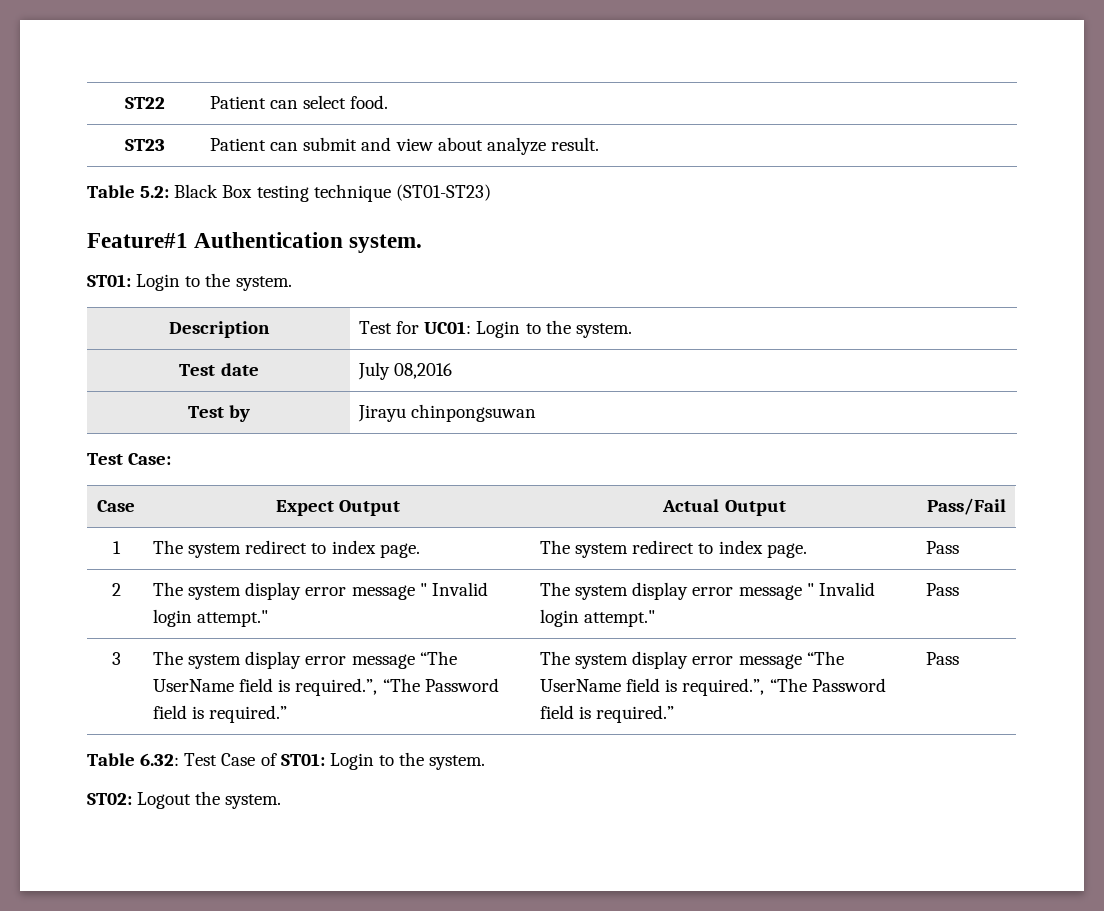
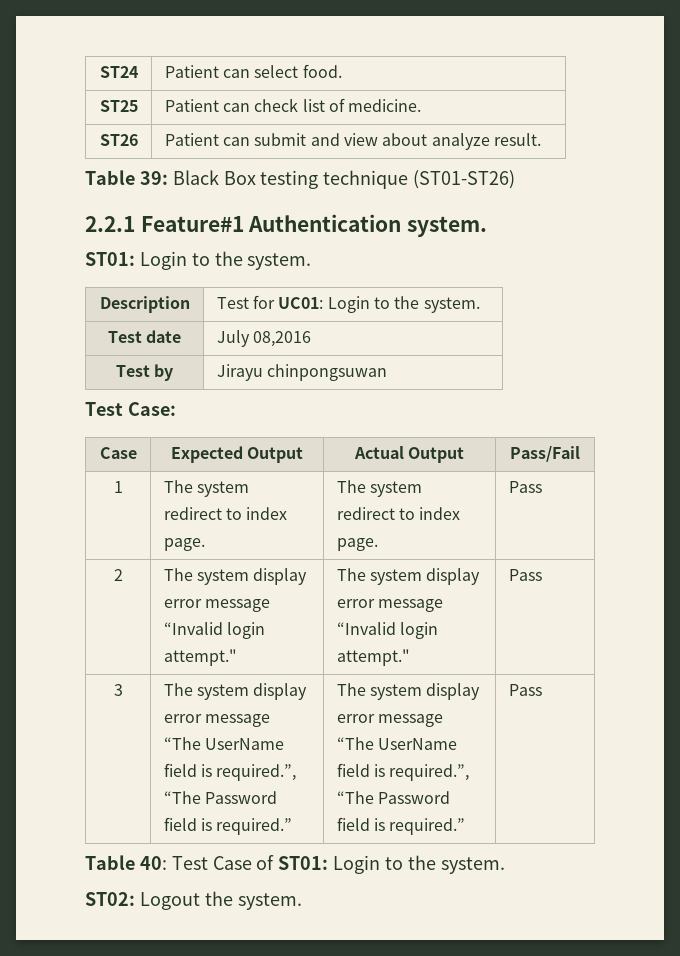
- ST22 | Patient can select food.
+ ST24 | Patient can select food.
- ST23 | Patient can submit and view about analyze result.
+ ST25 | Patient can check list of medicine.
+ ST26 | Patient can submit and view about analyze result.
- Table 5.2: Black Box testing technique (ST01-ST23)
- Feature#1 Authentication system.
+ Table 39: Black Box testing technique (ST01-ST26)
+ 2.2.1 Feature#1 Authentication system.
- Case | Expect Output | Actual Output | Pass/Fail
+ Case | Expected Output | Actual Output | Pass/Fail
- 2 | The system display error message " Invalid login attempt." | The system display error message " Invalid login attempt." | Pass
+ 2 | The system display error message “Invalid login attempt." | The system display error message “Invalid login attempt." | Pass
- Table 6.32: Test Case of ST01: Login to the system.
+ Table 40: Test Case of ST01: Login to the system.

